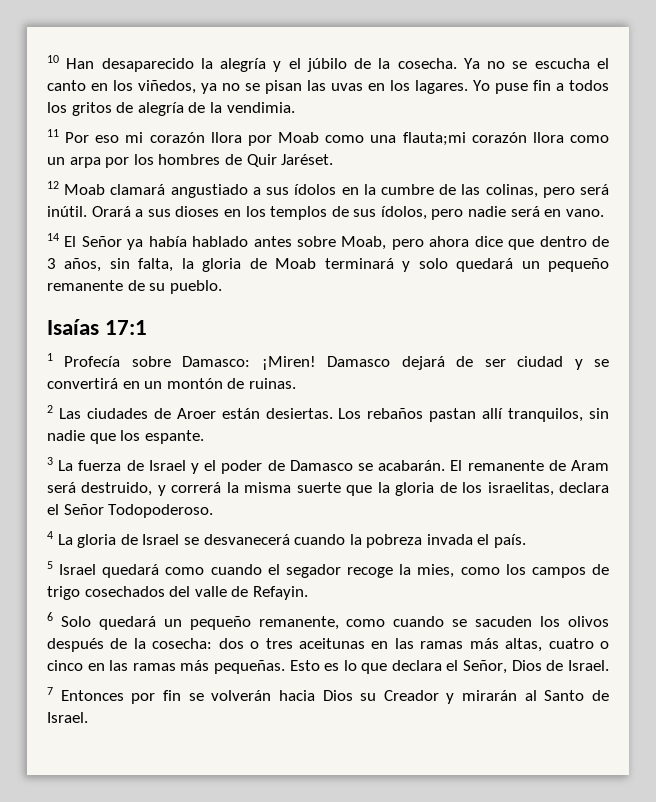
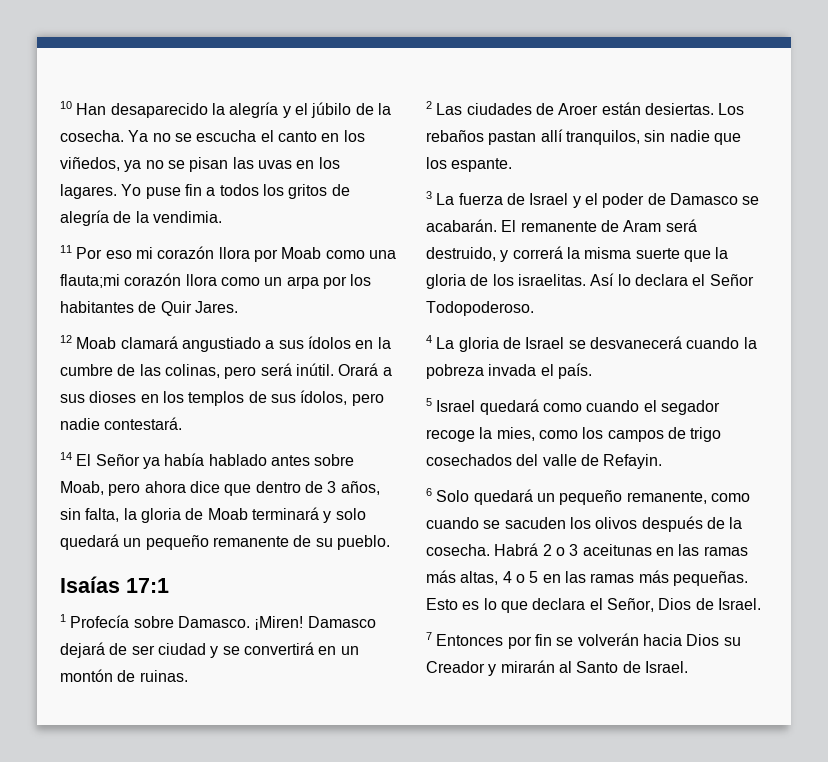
- 11 Por eso mi corazón llora por Moab como una flauta;mi corazón llora como un arpa por los hombres de Quir Jaréset.
+ 11 Por eso mi corazón llora por Moab como una flauta;mi corazón llora como un arpa por los habitantes de Quir Jares.
- Orará a sus dioses en los templos de sus ídolos, pero nadie será en vano.
+ Orará a sus dioses en los templos de sus ídolos, pero nadie contestará.
- 1 Profecía sobre Damasco: ¡Miren!
+ 1 Profecía sobre Damasco. ¡Miren!
- El remanente de Aram será destruido, y correrá la misma suerte que la gloria de los israelitas, declara el Señor Todopoderoso.
+ El remanente de Aram será destruido, y correrá la misma suerte que la gloria de los israelitas. Así lo declara el Señor Todopoderoso.
- 6 Solo quedará un pequeño remanente, como cuando se sacuden los olivos después de la cosecha: dos o tres aceitunas en las ramas más altas, cuatro o cinco en las ramas más pequeñas.
+ 6 Solo quedará un pequeño remanente, como cuando se sacuden los olivos después de la cosecha. Habrá 2 o 3 aceitunas en las ramas más altas, 4 o 5 en las ramas más pequeñas.

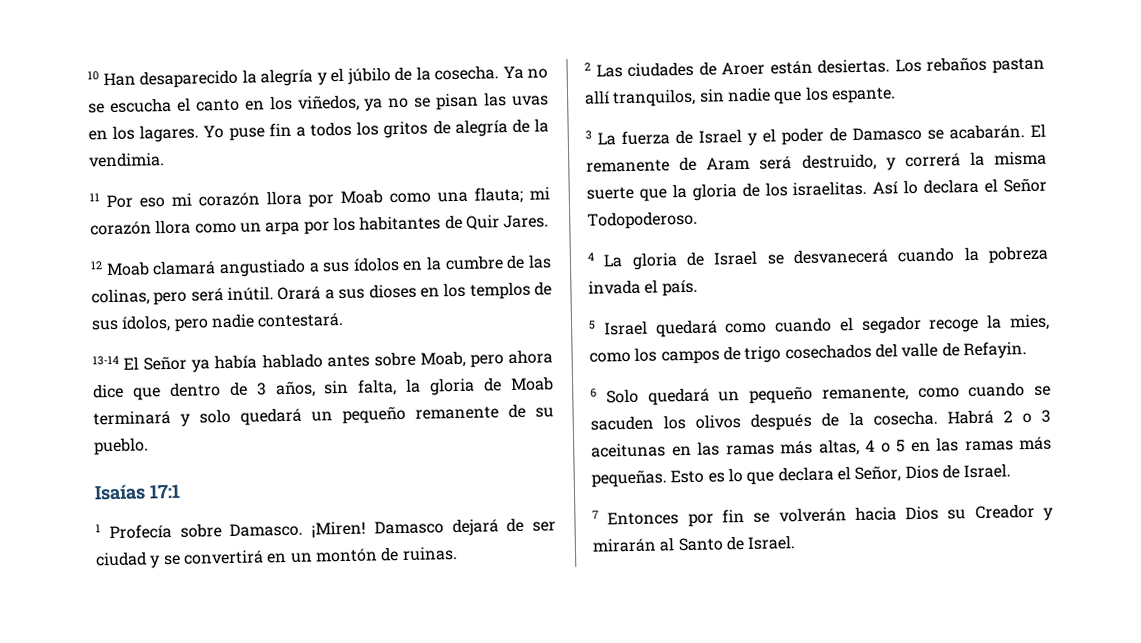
- 11 Por eso mi corazón llora por Moab como una flauta;mi corazón llora como un arpa por los habitantes de Quir Jares.
+ 11 Por eso mi corazón llora por Moab como una flauta; mi corazón llora como un arpa por los habitantes de Quir Jares.
- 14 El Señor ya había hablado antes sobre Moab, pero ahora dice que dentro de 3 años, sin falta, la gloria de Moab terminará y solo quedará un pequeño remanente de su pueblo.
+ 13-14 El Señor ya había hablado antes sobre Moab, pero ahora dice que dentro de 3 años, sin falta, la gloria de Moab terminará y solo quedará un pequeño remanente de su pueblo.

